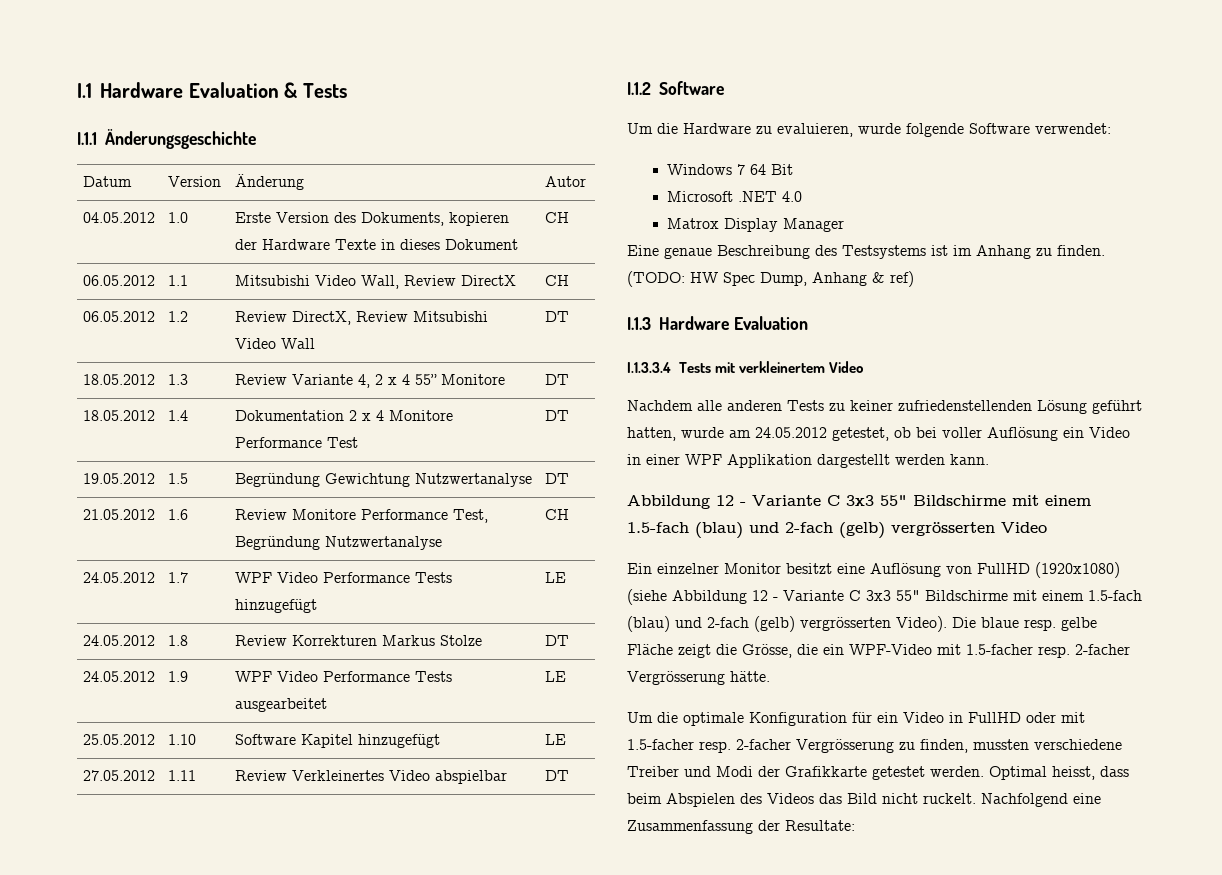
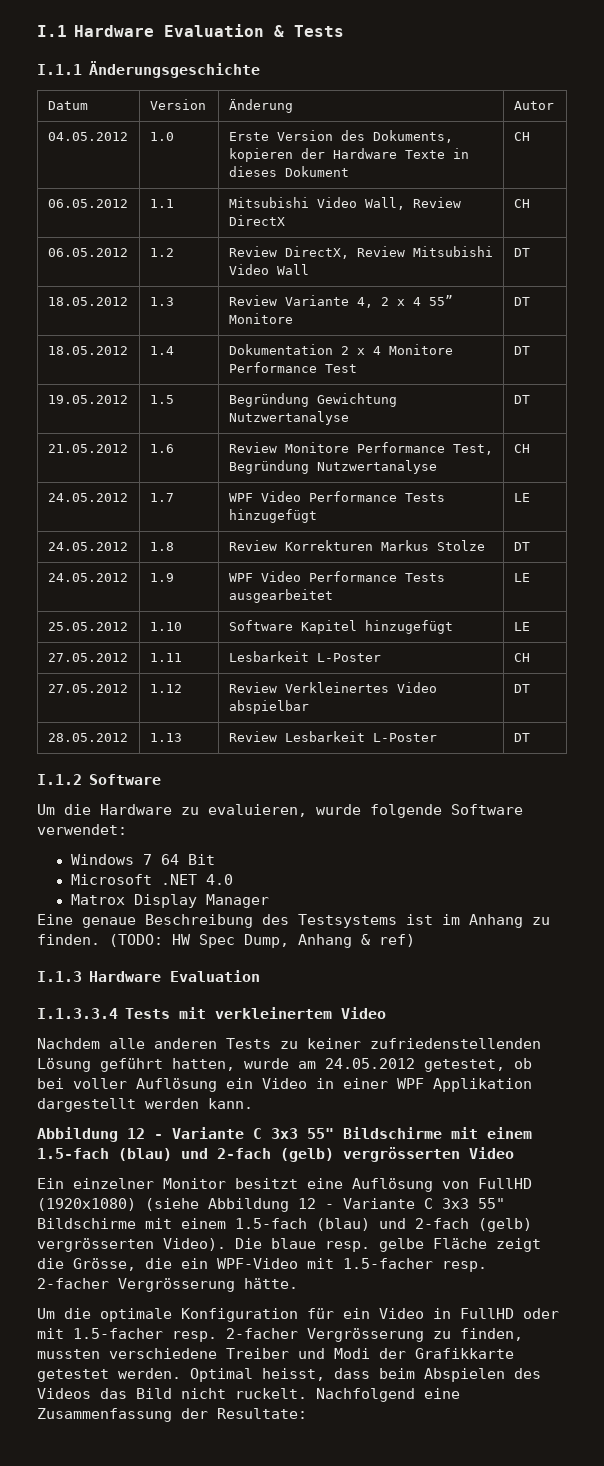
- 27.05.2012 | 1.11 | Review Verkleinertes Video abspielbar | DT
+ 27.05.2012 | 1.11 | Lesbarkeit L-Poster | CH
+ 27.05.2012 | 1.12 | Review Verkleinertes Video abspielbar | DT
+ 28.05.2012 | 1.13 | Review Lesbarkeit L-Poster | DT

